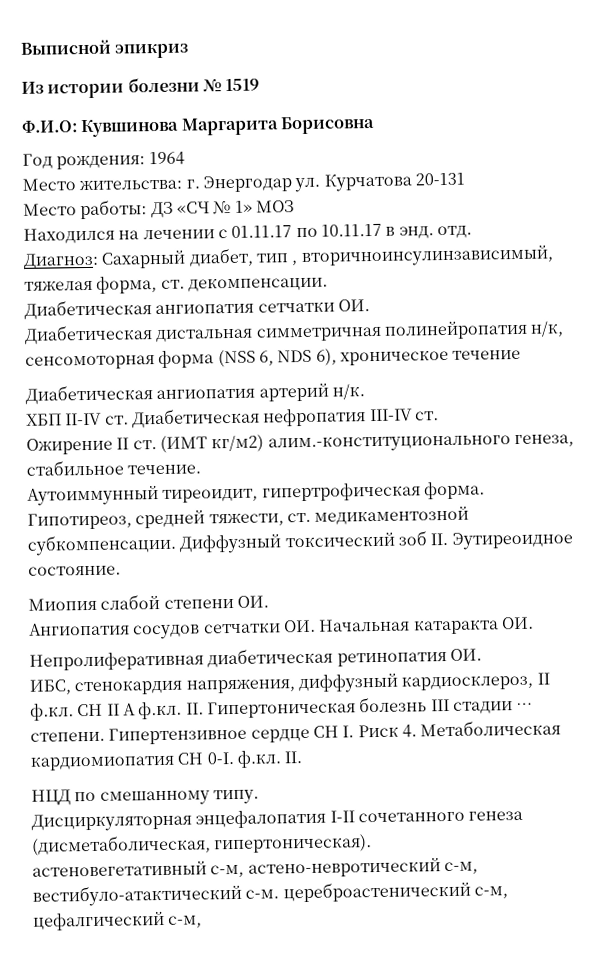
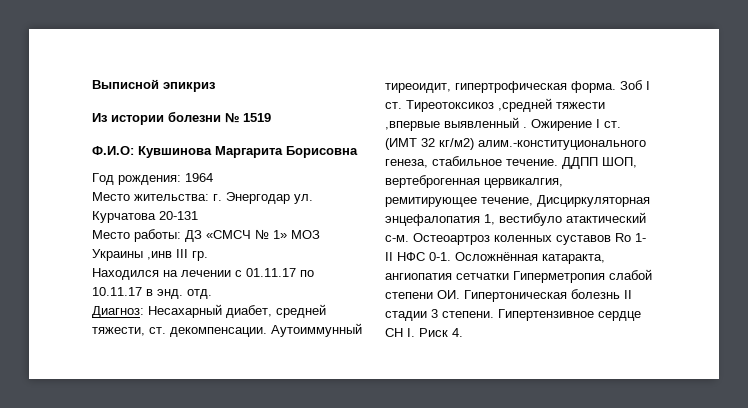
- Место работы: ДЗ «СЧ № 1» МОЗ
+ Место работы: ДЗ «СМСЧ № 1» МОЗ Украины ,инв III гр.
- Диагноз: Сахарный диабет, тип , вторичноинсулинзависимый, тяжелая форма, ст. декомпенсации.
- Диабетическая ангиопатия сетчатки ОИ.
- Диабетическая дистальная симметричная полинейропатия н/к, сенсомоторная форма (NSS 6, NDS 6), хроническое течение
- Диабетическая ангиопатия артерий н/к.
- ХБП II-IV ст. Диабетическая нефропатия III-IV ст.
- Ожирение II ст. (ИМТ кг/м2) алим.-конституционального генеза, стабильное течение.
- Аутоиммунный тиреоидит, гипертрофическая форма. Гипотиреоз, средней тяжести, ст. медикаментозной субкомпенсации. Диффузный токсический зоб II. Эутиреоидное состояние.
- Миопия слабой степени ОИ.
- Ангиопатия сосудов сетчатки ОИ. Начальная катаракта ОИ.
- Непролиферативная диабетическая ретинопатия ОИ.
- ИБС, стенокардия напряжения, диффузный кардиосклероз, II ф.кл. СН II А ф.кл. II. Гипертоническая болезнь III стадии … степени.
+ Диагноз: Несахарный диабет, средней тяжести, ст. декомпенсации. Аутоиммунный тиреоидит, гипертрофическая форма. Зоб I ст. Тиреотоксикоз ,средней тяжести ,впервые выявленный . Ожирение I ст. (ИМТ 32 кг/м2) алим.-конституционального генеза, стабильное течение. ДДПП ШОП, вертеброгенная цервикалгия, ремитирующее течение, Дисциркуляторная энцефалопатия 1, вестибуло атактический с-м. Остеоартроз коленных суставов Ro 1- II НФС 0-1. Осложнённая катаракта, ангиопатия сетчатки Гиперметропия слабой степени ОИ. Гипертоническая болезнь II стадии 3 степени.
- Гипертензивное сердце СН I. Риск 4. Метаболическая кардиомиопатия СН 0-I. ф.кл. II.
- НЦД по смешанному типу.
- Дисциркуляторная энцефалопатия I-II сочетанного генеза (дисметаболическая, гипертоническая).
- астеновегетативный с-м, астено-невротический с-м, вестибуло-атактический с-м. цереброастенический с-м, цефалгический с-м,
+ Гипертензивное сердце СН I. Риск 4.

